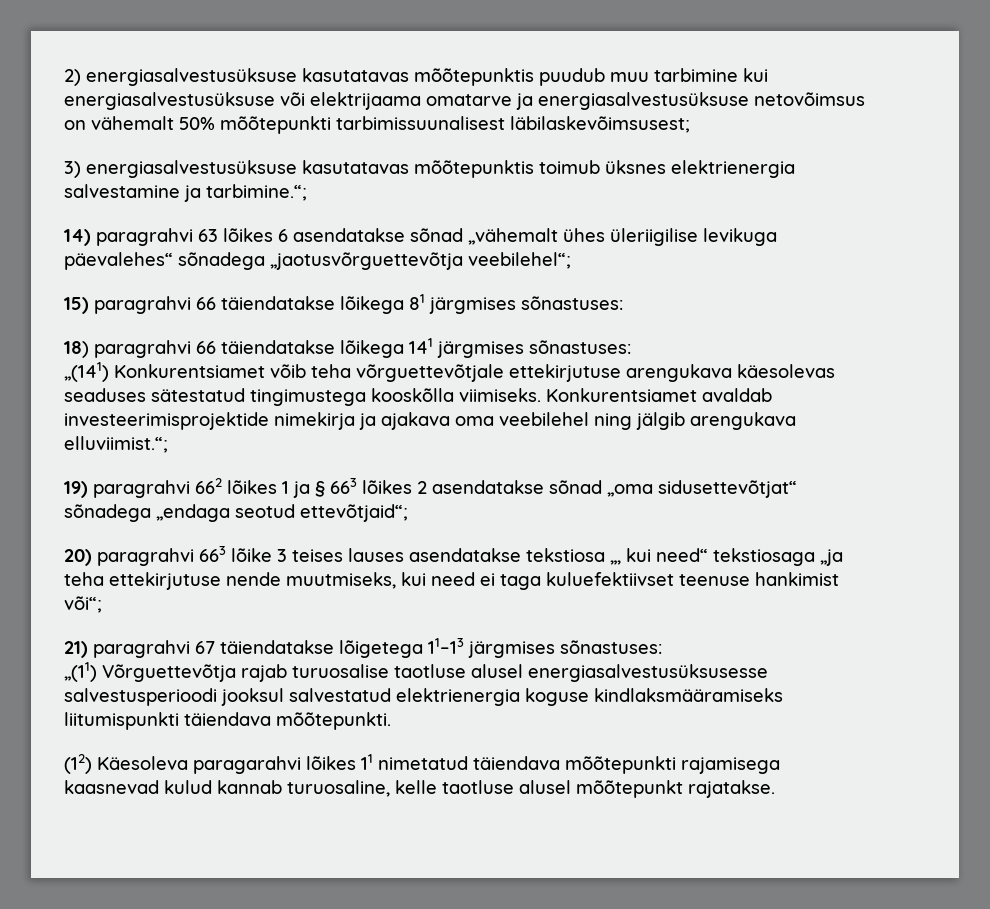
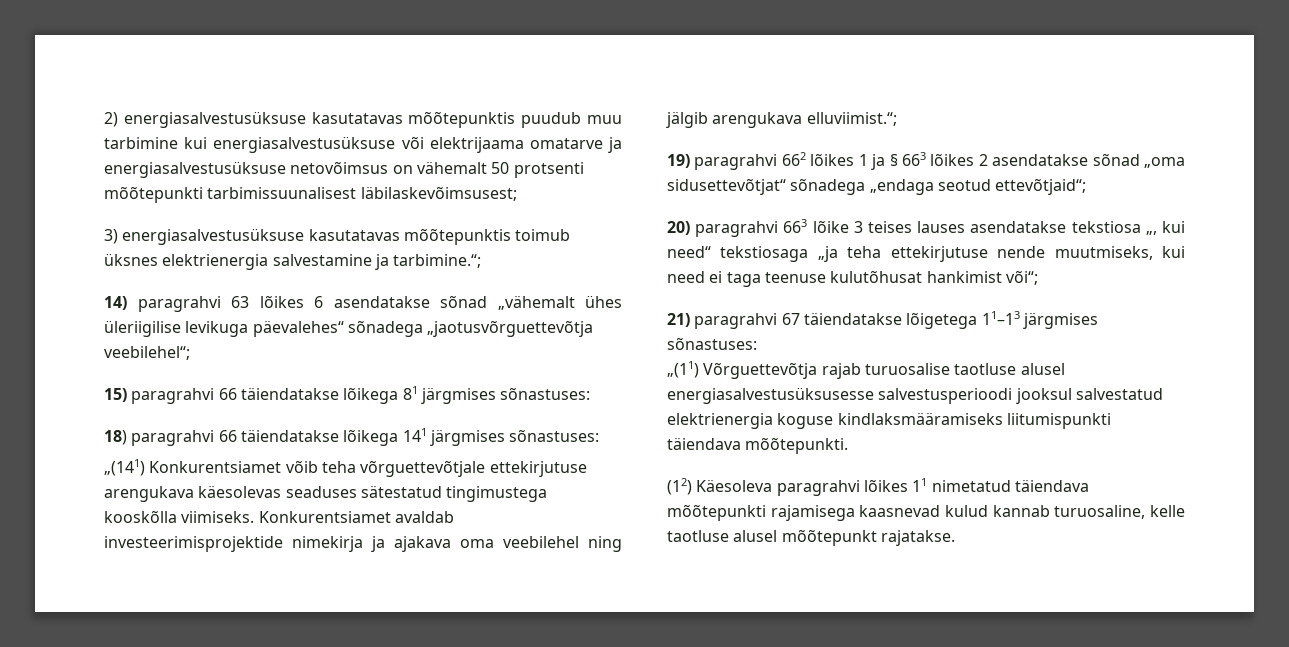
- 2) energiasalvestusüksuse kasutatavas mõõtepunktis puudub muu tarbimine kui energiasalvestusüksuse või elektrijaama omatarve ja energiasalvestusüksuse netovõimsus on vähemalt 50% mõõtepunkti tarbimissuunalisest läbilaskevõimsusest;
+ 2) energiasalvestusüksuse kasutatavas mõõtepunktis puudub muu tarbimine kui energiasalvestusüksuse või elektrijaama omatarve ja energiasalvestusüksuse netovõimsus on vähemalt 50 protsenti mõõtepunkti tarbimissuunalisest läbilaskevõimsusest;
- 20) paragrahvi 663 lõike 3 teises lauses asendatakse tekstiosa „, kui need“ tekstiosaga „ja teha ettekirjutuse nende muutmiseks, kui need ei taga kuluefektiivset teenuse hankimist või“;
+ 20) paragrahvi 663 lõike 3 teises lauses asendatakse tekstiosa „, kui need“ tekstiosaga „ja teha ettekirjutuse nende muutmiseks, kui need ei taga teenuse kulutõhusat hankimist või“;
- (12) Käesoleva paragarahvi lõikes 11 nimetatud täiendava mõõtepunkti rajamisega kaasnevad kulud kannab turuosaline, kelle taotluse alusel mõõtepunkt rajatakse.
+ (12) Käesoleva paragrahvi lõikes 11 nimetatud täiendava mõõtepunkti rajamisega kaasnevad kulud kannab turuosaline, kelle taotluse alusel mõõtepunkt rajatakse.

